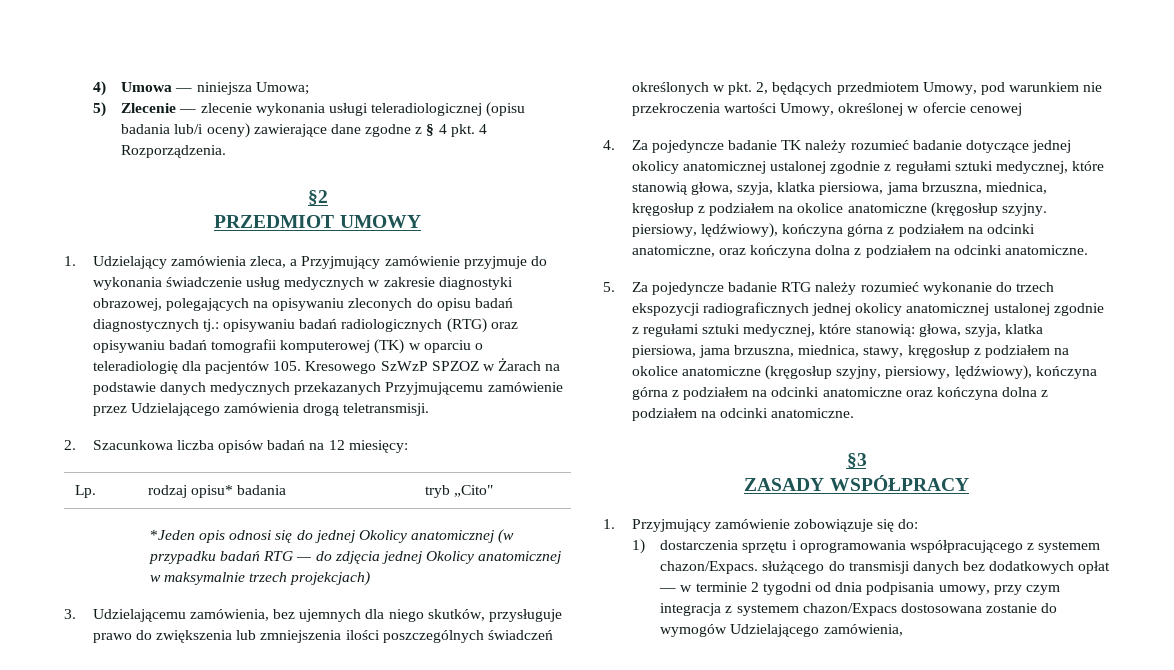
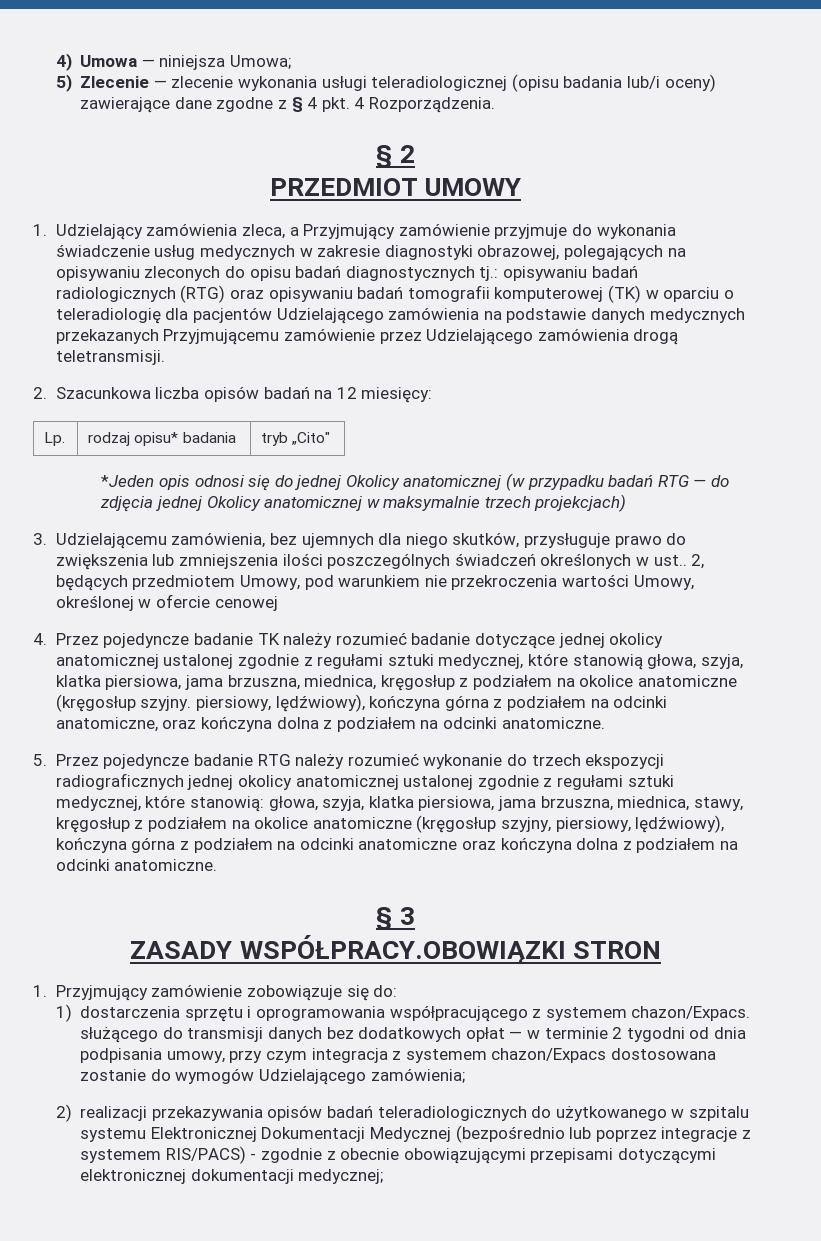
- §2
+ § 2
- 1. Udzielający zamówienia zleca, a Przyjmujący zamówienie przyjmuje do wykonania świadczenie usług medycznych w zakresie diagnostyki obrazowej, polegających na opisywaniu zleconych do opisu badań diagnostycznych tj.: opisywaniu badań radiologicznych (RTG) oraz opisywaniu badań tomografii komputerowej (TK) w oparciu o teleradiologię dla pacjentów 105. Kresowego SzWzP SPZOZ w Żarach na podstawie danych medycznych przekazanych Przyjmującemu zamówienie przez Udzielającego zamówienia drogą teletransmisji.
+ 1. Udzielający zamówienia zleca, a Przyjmujący zamówienie przyjmuje do wykonania świadczenie usług medycznych w zakresie diagnostyki obrazowej, polegających na opisywaniu zleconych do opisu badań diagnostycznych tj.: opisywaniu badań radiologicznych (RTG) oraz opisywaniu badań tomografii komputerowej (TK) w oparciu o teleradiologię dla pacjentów Udzielającego zamówienia na podstawie danych medycznych przekazanych Przyjmującemu zamówienie przez Udzielającego zamówienia drogą teletransmisji.
- 3. Udzielającemu zamówienia, bez ujemnych dla niego skutków, przysługuje prawo do zwiększenia lub zmniejszenia ilości poszczególnych świadczeń określonych w pkt. 2, będących przedmiotem Umowy, pod warunkiem nie przekroczenia wartości Umowy, określonej w ofercie cenowej
+ 3. Udzielającemu zamówienia, bez ujemnych dla niego skutków, przysługuje prawo do zwiększenia lub zmniejszenia ilości poszczególnych świadczeń określonych w ust.. 2, będących przedmiotem Umowy, pod warunkiem nie przekroczenia wartości Umowy, określonej w ofercie cenowej
- 4. Za pojedyncze badanie TK należy rozumieć badanie dotyczące jednej okolicy anatomicznej ustalonej zgodnie z regułami sztuki medycznej, które stanowią głowa, szyja, klatka piersiowa, jama brzuszna, miednica, kręgosłup z podziałem na okolice anatomiczne (kręgosłup szyjny. piersiowy, lędźwiowy), kończyna górna z podziałem na odcinki anatomiczne, oraz kończyna dolna z podziałem na odcinki anatomiczne.
+ 4. Przez pojedyncze badanie TK należy rozumieć badanie dotyczące jednej okolicy anatomicznej ustalonej zgodnie z regułami sztuki medycznej, które stanowią głowa, szyja, klatka piersiowa, jama brzuszna, miednica, kręgosłup z podziałem na okolice anatomiczne (kręgosłup szyjny. piersiowy, lędźwiowy), kończyna górna z podziałem na odcinki anatomiczne, oraz kończyna dolna z podziałem na odcinki anatomiczne.
- 5. Za pojedyncze badanie RTG należy rozumieć wykonanie do trzech ekspozycji radiograficznych jednej okolicy anatomicznej ustalonej zgodnie z regułami sztuki medycznej, które stanowią: głowa, szyja, klatka piersiowa, jama brzuszna, miednica, stawy, kręgosłup z podziałem na okolice anatomiczne (kręgosłup szyjny, piersiowy, lędźwiowy), kończyna górna z podziałem na odcinki anatomiczne oraz kończyna dolna z podziałem na odcinki anatomiczne.
+ 5. Przez pojedyncze badanie RTG należy rozumieć wykonanie do trzech ekspozycji radiograficznych jednej okolicy anatomicznej ustalonej zgodnie z regułami sztuki medycznej, które stanowią: głowa, szyja, klatka piersiowa, jama brzuszna, miednica, stawy, kręgosłup z podziałem na okolice anatomiczne (kręgosłup szyjny, piersiowy, lędźwiowy), kończyna górna z podziałem na odcinki anatomiczne oraz kończyna dolna z podziałem na odcinki anatomiczne.
- §3
+ § 3
- ZASADY WSPÓŁPRACY
+ ZASADY WSPÓŁPRACY.OBOWIĄZKI STRON
- 1) dostarczenia sprzętu i oprogramowania współpracującego z systemem chazon/Expacs. służącego do transmisji danych bez dodatkowych opłat — w terminie 2 tygodni od dnia podpisania umowy, przy czym integracja z systemem chazon/Expacs dostosowana zostanie do wymogów Udzielającego zamówienia,
+ 1) dostarczenia sprzętu i oprogramowania współpracującego z systemem chazon/Expacs. służącego do transmisji danych bez dodatkowych opłat — w terminie 2 tygodni od dnia podpisania umowy, przy czym integracja z systemem chazon/Expacs dostosowana zostanie do wymogów Udzielającego zamówienia;
+ 2) realizacji przekazywania opisów badań teleradiologicznych do użytkowanego w szpitalu systemu Elektronicznej Dokumentacji Medycznej (bezpośrednio lub poprzez integracje z systemem RIS/PACS) - zgodnie z obecnie obowiązującymi przepisami dotyczącymi elektronicznej dokumentacji medycznej;

